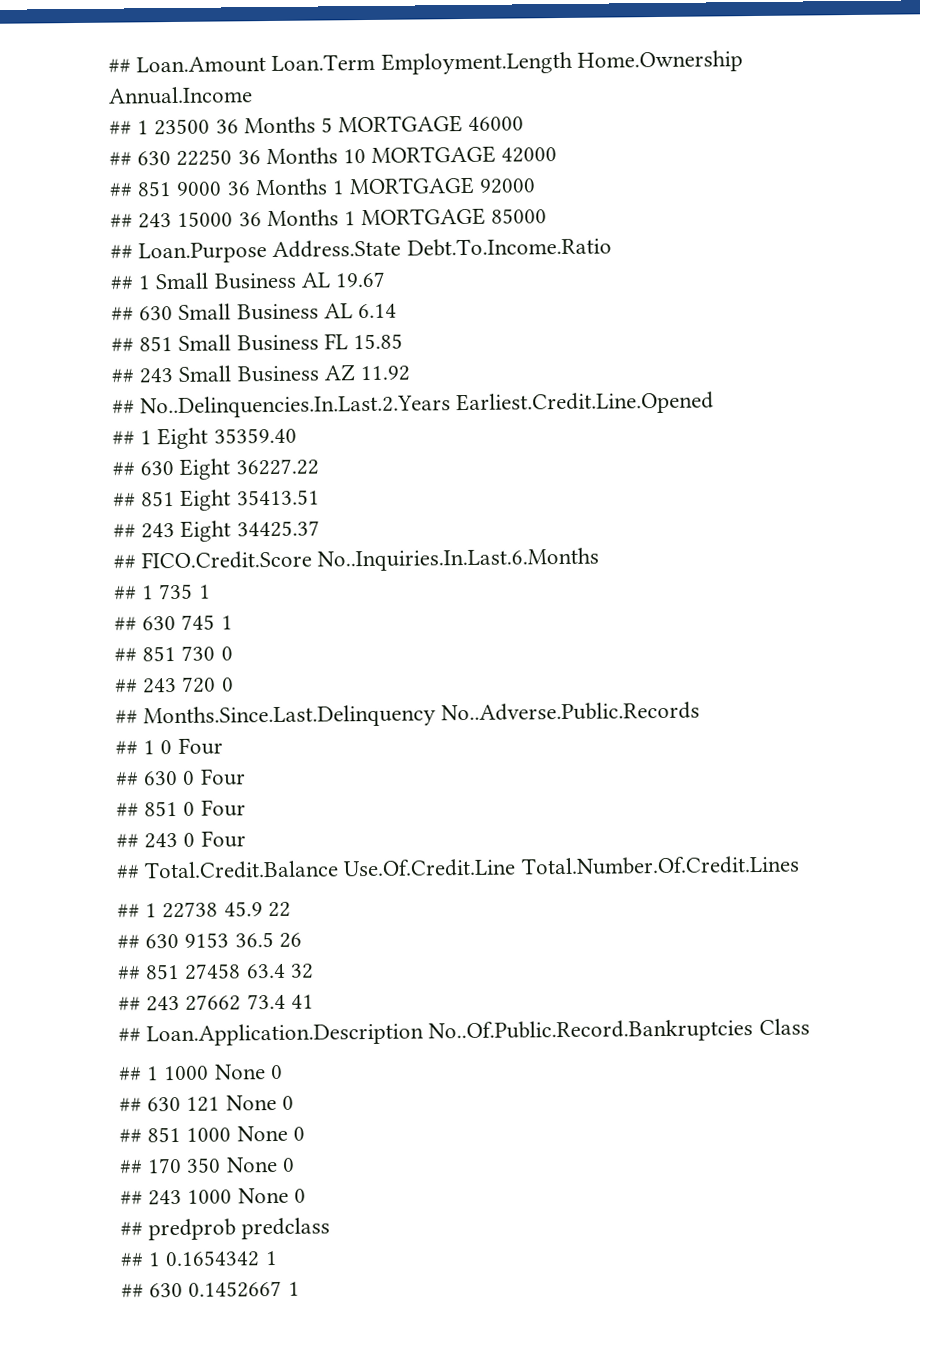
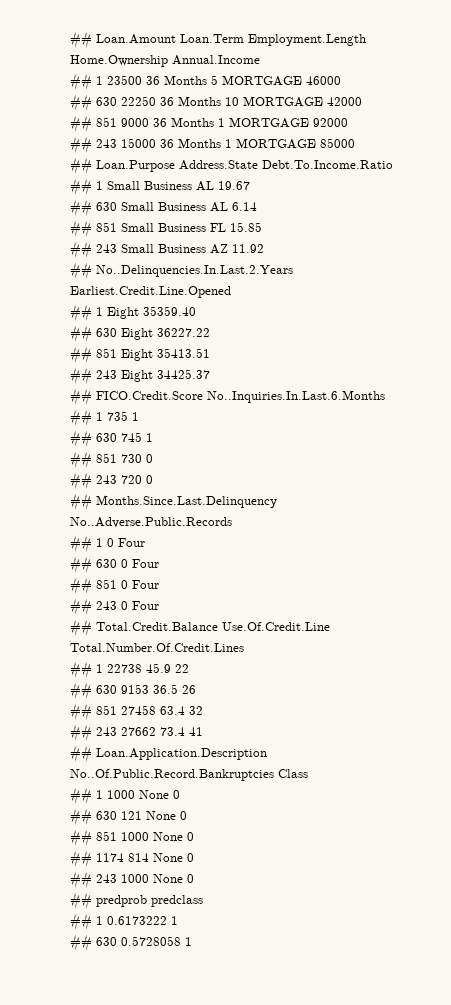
- ## 170 350 None 0
+ ## 1174 814 None 0
- ## 1 0.1654342 1
- ## 630 0.1452667 1
+ ## 1 0.6173222 1
+ ## 630 0.5728058 1

